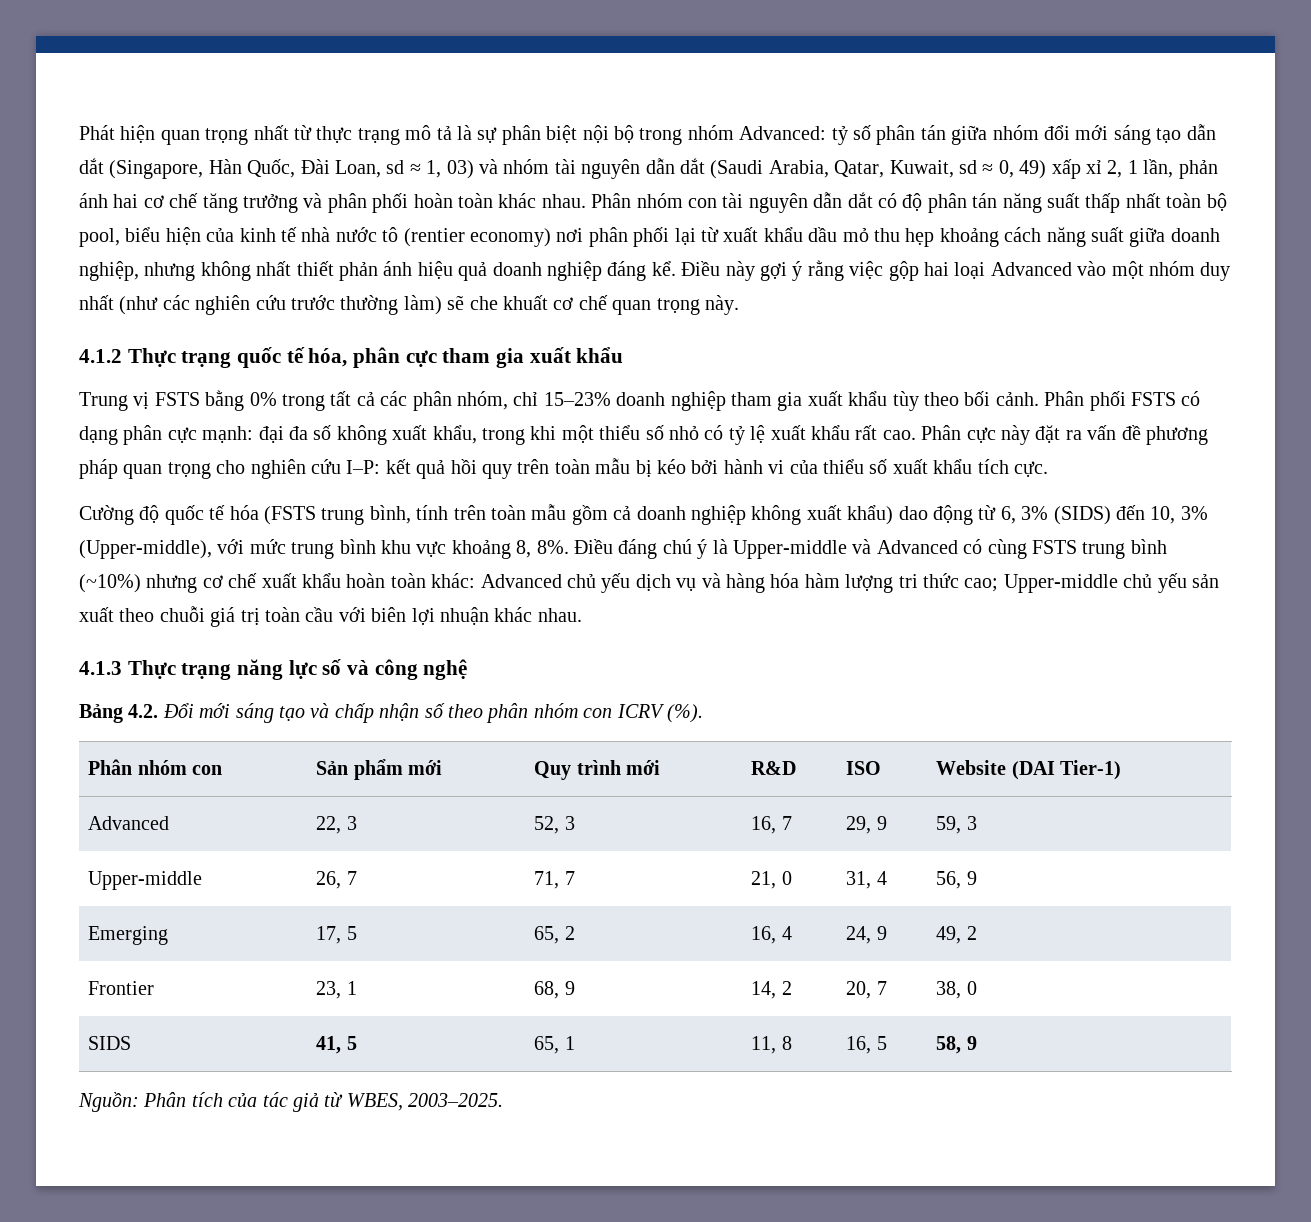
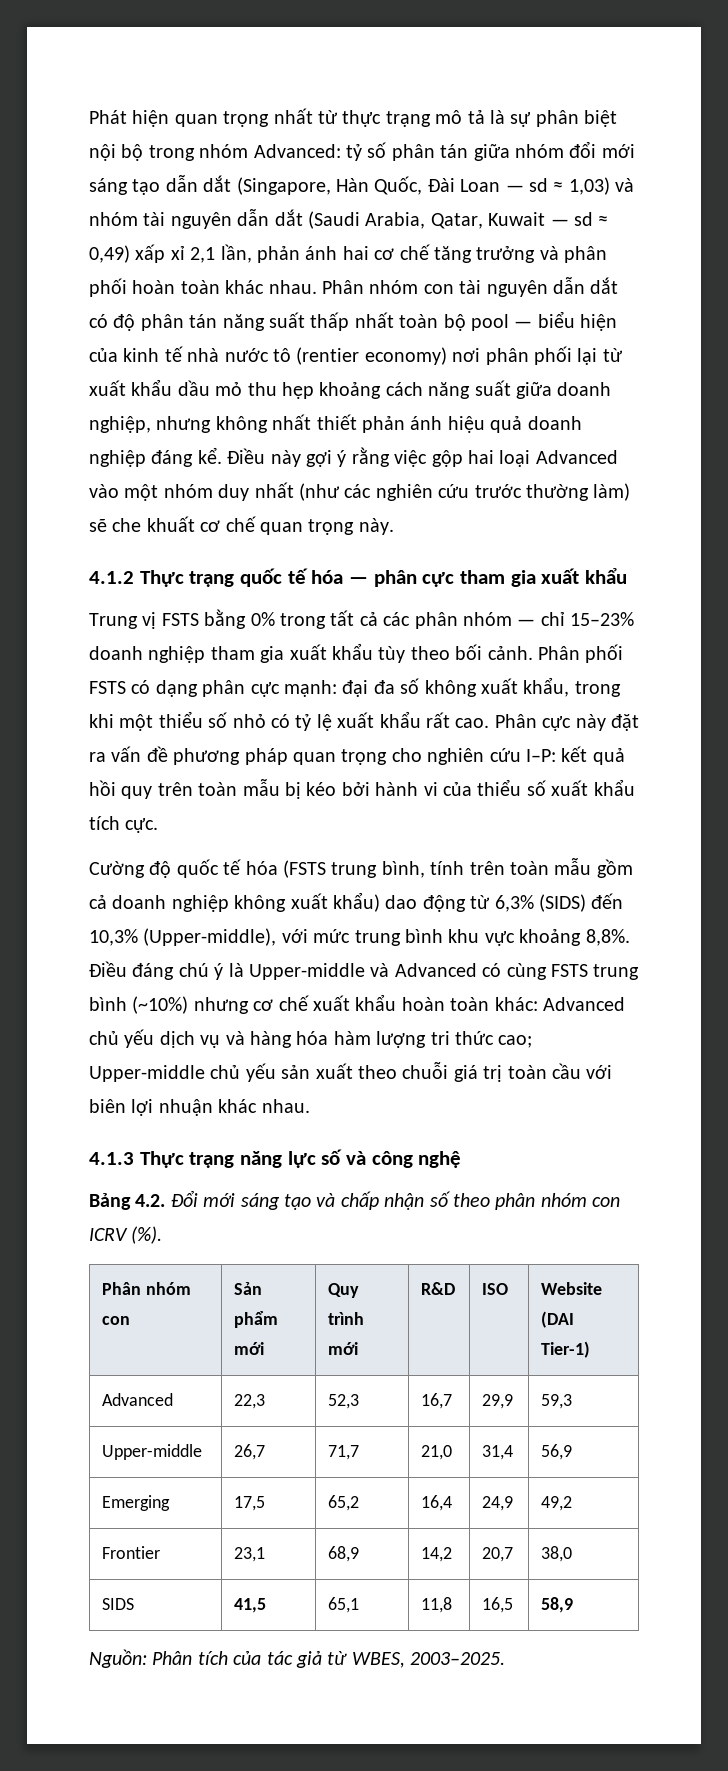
- Phát hiện quan trọng nhất từ thực trạng mô tả là sự phân biệt nội bộ trong nhóm Advanced: tỷ số phân tán giữa nhóm đổi mới sáng tạo dẫn dắt (Singapore, Hàn Quốc, Đài Loan, sd ≈ 1, 03) và nhóm tài nguyên dẫn dắt (Saudi Arabia, Qatar, Kuwait, sd ≈ 0, 49) xấp xỉ 2, 1 lần, phản ánh hai cơ chế tăng trưởng và phân phối hoàn toàn khác nhau.
+ Phát hiện quan trọng nhất từ thực trạng mô tả là sự phân biệt nội bộ trong nhóm Advanced: tỷ số phân tán giữa nhóm đổi mới sáng tạo dẫn dắt (Singapore, Hàn Quốc, Đài Loan — sd ≈ 1,03) và nhóm tài nguyên dẫn dắt (Saudi Arabia, Qatar, Kuwait — sd ≈ 0,49) xấp xỉ 2,1 lần, phản ánh hai cơ chế tăng trưởng và phân phối hoàn toàn khác nhau.
- Phân nhóm con tài nguyên dẫn dắt có độ phân tán năng suất thấp nhất toàn bộ pool, biểu hiện của kinh tế nhà nước tô (rentier economy) nơi phân phối lại từ xuất khẩu dầu mỏ thu hẹp khoảng cách năng suất giữa doanh nghiệp, nhưng không nhất thiết phản ánh hiệu quả doanh nghiệp đáng kể.
+ Phân nhóm con tài nguyên dẫn dắt có độ phân tán năng suất thấp nhất toàn bộ pool — biểu hiện của kinh tế nhà nước tô (rentier economy) nơi phân phối lại từ xuất khẩu dầu mỏ thu hẹp khoảng cách năng suất giữa doanh nghiệp, nhưng không nhất thiết phản ánh hiệu quả doanh nghiệp đáng kể.
- 4.1.2 Thực trạng quốc tế hóa, phân cực tham gia xuất khẩu
+ 4.1.2 Thực trạng quốc tế hóa — phân cực tham gia xuất khẩu
- Trung vị FSTS bằng 0% trong tất cả các phân nhóm, chỉ 15–23% doanh nghiệp tham gia xuất khẩu tùy theo bối cảnh.
+ Trung vị FSTS bằng 0% trong tất cả các phân nhóm — chỉ 15–23% doanh nghiệp tham gia xuất khẩu tùy theo bối cảnh.
- Cường độ quốc tế hóa (FSTS trung bình, tính trên toàn mẫu gồm cả doanh nghiệp không xuất khẩu) dao động từ 6, 3% (SIDS) đến 10, 3% (Upper-middle), với mức trung bình khu vực khoảng 8, 8%.
+ Cường độ quốc tế hóa (FSTS trung bình, tính trên toàn mẫu gồm cả doanh nghiệp không xuất khẩu) dao động từ 6,3% (SIDS) đến 10,3% (Upper-middle), với mức trung bình khu vực khoảng 8,8%.
- Advanced | 22, 3 | 52, 3 | 16, 7 | 29, 9 | 59, 3
- Upper-middle | 26, 7 | 71, 7 | 21, 0 | 31, 4 | 56, 9
- Emerging | 17, 5 | 65, 2 | 16, 4 | 24, 9 | 49, 2
- Frontier | 23, 1 | 68, 9 | 14, 2 | 20, 7 | 38, 0
- SIDS | 41, 5 | 65, 1 | 11, 8 | 16, 5 | 58, 9
+ Advanced | 22,3 | 52,3 | 16,7 | 29,9 | 59,3
+ Upper-middle | 26,7 | 71,7 | 21,0 | 31,4 | 56,9
+ Emerging | 17,5 | 65,2 | 16,4 | 24,9 | 49,2
+ Frontier | 23,1 | 68,9 | 14,2 | 20,7 | 38,0
+ SIDS | 41,5 | 65,1 | 11,8 | 16,5 | 58,9

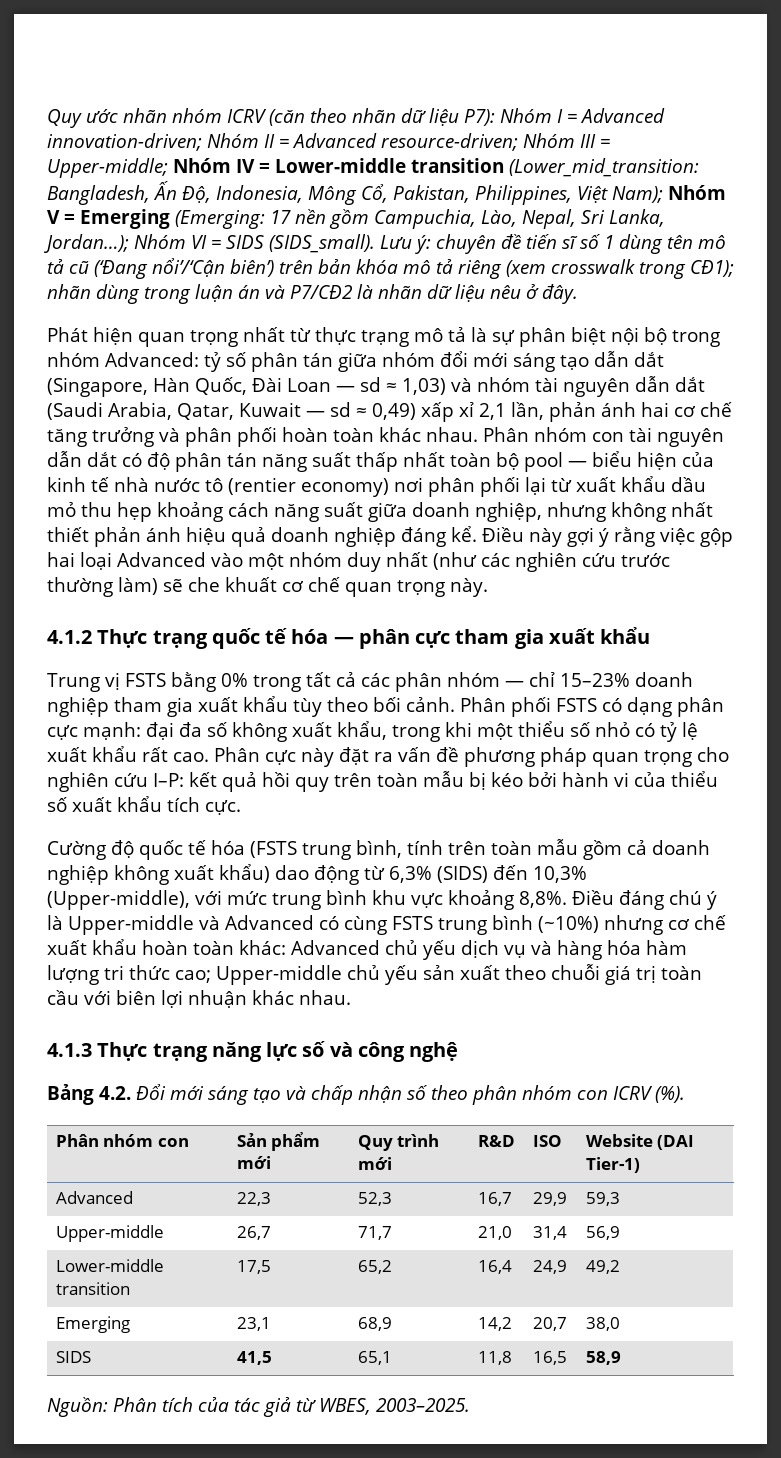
+ Quy ước nhãn nhóm ICRV (căn theo nhãn dữ liệu P7): Nhóm I = Advanced innovation-driven; Nhóm II = Advanced resource-driven; Nhóm III = Upper-middle; Nhóm IV = Lower-middle transition (Lower_mid_transition: Bangladesh, Ấn Độ, Indonesia, Mông Cổ, Pakistan, Philippines, Việt Nam); Nhóm V = Emerging (Emerging: 17 nền gồm Campuchia, Lào, Nepal, Sri Lanka, Jordan…); Nhóm VI = SIDS (SIDS_small). Lưu ý: chuyên đề tiến sĩ số 1 dùng tên mô tả cũ (‘Đang nổi’/‘Cận biên’) trên bản khóa mô tả riêng (xem crosswalk trong CĐ1); nhãn dùng trong luận án và P7/CĐ2 là nhãn dữ liệu nêu ở đây.
- Emerging | 17,5 | 65,2 | 16,4 | 24,9 | 49,2
+ Lower-middle transition | 17,5 | 65,2 | 16,4 | 24,9 | 49,2
- Frontier | 23,1 | 68,9 | 14,2 | 20,7 | 38,0
+ Emerging | 23,1 | 68,9 | 14,2 | 20,7 | 38,0

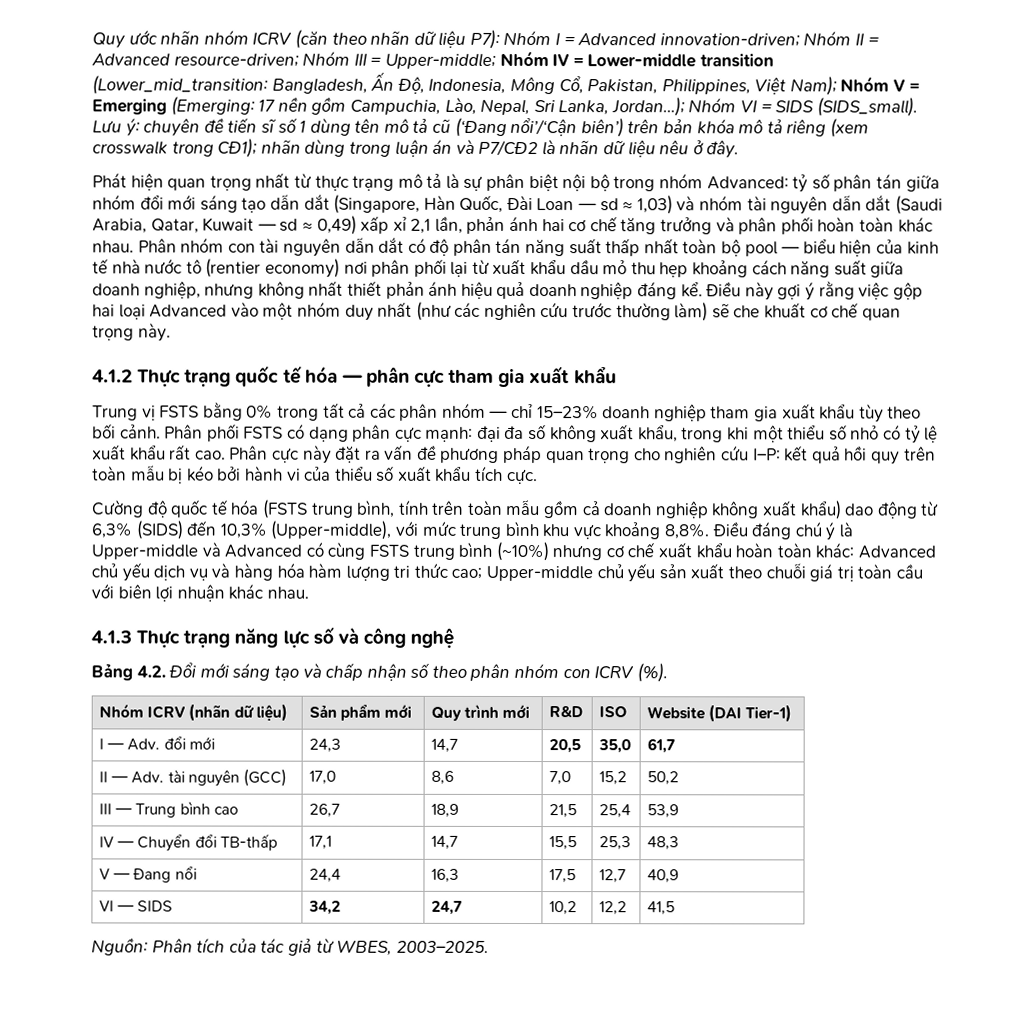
- Phân nhóm con | Sản phẩm mới | Quy trình mới | R&D | ISO | Website (DAI Tier-1)
+ Nhóm ICRV (nhãn dữ liệu) | Sản phẩm mới | Quy trình mới | R&D | ISO | Website (DAI Tier-1)
- Advanced | 22,3 | 52,3 | 16,7 | 29,9 | 59,3
- Upper-middle | 26,7 | 71,7 | 21,0 | 31,4 | 56,9
- Lower-middle transition | 17,5 | 65,2 | 16,4 | 24,9 | 49,2
- Emerging | 23,1 | 68,9 | 14,2 | 20,7 | 38,0
- SIDS | 41,5 | 65,1 | 11,8 | 16,5 | 58,9
+ I — Adv. đổi mới | 24,3 | 14,7 | 20,5 | 35,0 | 61,7
+ II — Adv. tài nguyên (GCC) | 17,0 | 8,6 | 7,0 | 15,2 | 50,2
+ III — Trung bình cao | 26,7 | 18,9 | 21,5 | 25,4 | 53,9
+ IV — Chuyển đổi TB-thấp | 17,1 | 14,7 | 15,5 | 25,3 | 48,3
+ V — Đang nổi | 24,4 | 16,3 | 17,5 | 12,7 | 40,9
+ VI — SIDS | 34,2 | 24,7 | 10,2 | 12,2 | 41,5

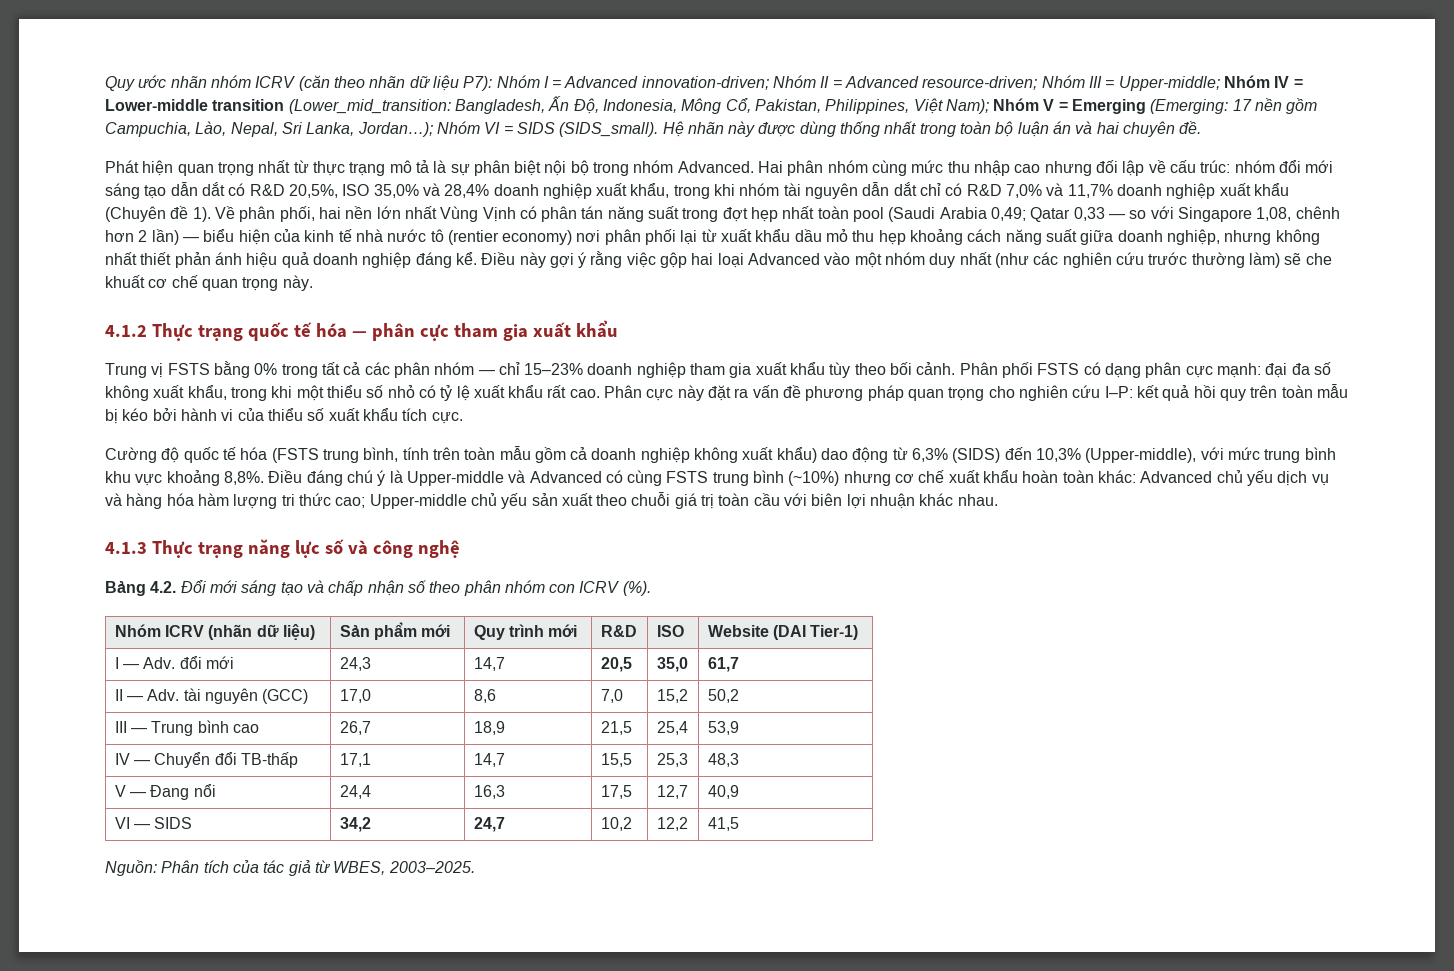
- Lưu ý: chuyên đề tiến sĩ số 1 dùng tên mô tả cũ (‘Đang nổi’/‘Cận biên’) trên bản khóa mô tả riêng (xem crosswalk trong CĐ1); nhãn dùng trong luận án và P7/CĐ2 là nhãn dữ liệu nêu ở đây.
+ Hệ nhãn này được dùng thống nhất trong toàn bộ luận án và hai chuyên đề.
- Phát hiện quan trọng nhất từ thực trạng mô tả là sự phân biệt nội bộ trong nhóm Advanced: tỷ số phân tán giữa nhóm đổi mới sáng tạo dẫn dắt (Singapore, Hàn Quốc, Đài Loan — sd ≈ 1,03) và nhóm tài nguyên dẫn dắt (Saudi Arabia, Qatar, Kuwait — sd ≈ 0,49) xấp xỉ 2,1 lần, phản ánh hai cơ chế tăng trưởng và phân phối hoàn toàn khác nhau. Phân nhóm con tài nguyên dẫn dắt có độ phân tán năng suất thấp nhất toàn bộ pool — biểu hiện của kinh tế nhà nước tô (rentier economy) nơi phân phối lại từ xuất khẩu dầu mỏ thu hẹp khoảng cách năng suất giữa doanh nghiệp, nhưng không nhất thiết phản ánh hiệu quả doanh nghiệp đáng kể.
+ Phát hiện quan trọng nhất từ thực trạng mô tả là sự phân biệt nội bộ trong nhóm Advanced. Hai phân nhóm cùng mức thu nhập cao nhưng đối lập về cấu trúc: nhóm đổi mới sáng tạo dẫn dắt có R&D 20,5%, ISO 35,0% và 28,4% doanh nghiệp xuất khẩu, trong khi nhóm tài nguyên dẫn dắt chỉ có R&D 7,0% và 11,7% doanh nghiệp xuất khẩu (Chuyên đề 1). Về phân phối, hai nền lớn nhất Vùng Vịnh có phân tán năng suất trong đợt hẹp nhất toàn pool (Saudi Arabia 0,49; Qatar 0,33 — so với Singapore 1,08, chênh hơn 2 lần) — biểu hiện của kinh tế nhà nước tô (rentier economy) nơi phân phối lại từ xuất khẩu dầu mỏ thu hẹp khoảng cách năng suất giữa doanh nghiệp, nhưng không nhất thiết phản ánh hiệu quả doanh nghiệp đáng kể.

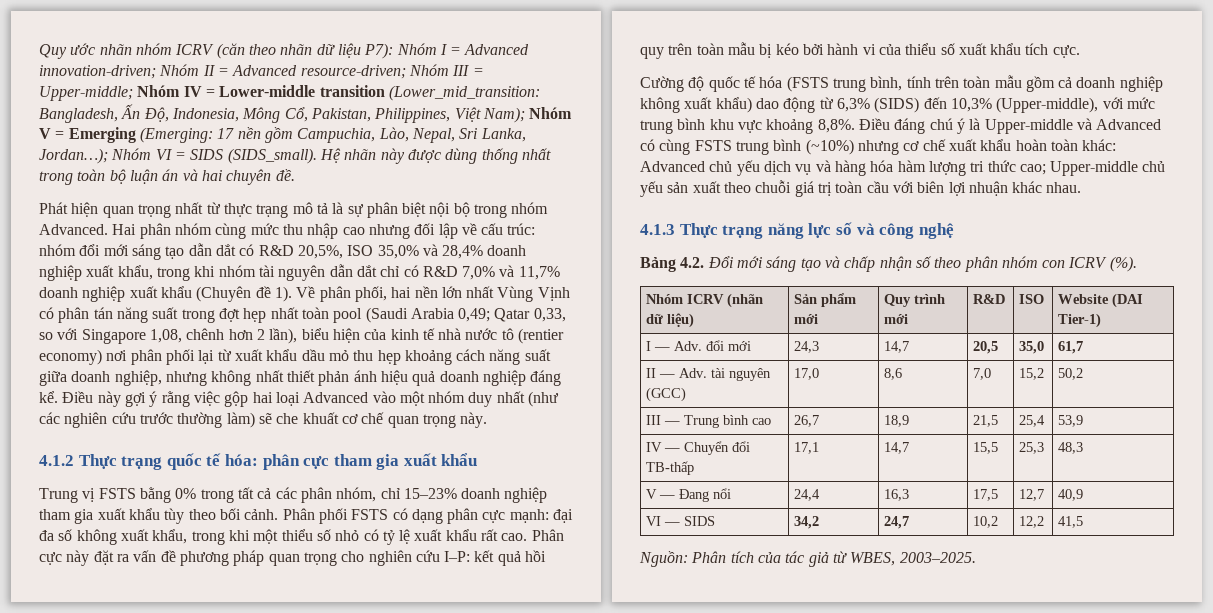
- Qatar 0,33 — so với Singapore 1,08, chênh hơn 2 lần) — biểu hiện của kinh tế nhà nước tô (rentier economy) nơi phân phối lại từ xuất khẩu dầu mỏ thu hẹp khoảng cách năng suất giữa doanh nghiệp, nhưng không nhất thiết phản ánh hiệu quả doanh nghiệp đáng kể.
+ Qatar 0,33, so với Singapore 1,08, chênh hơn 2 lần), biểu hiện của kinh tế nhà nước tô (rentier economy) nơi phân phối lại từ xuất khẩu dầu mỏ thu hẹp khoảng cách năng suất giữa doanh nghiệp, nhưng không nhất thiết phản ánh hiệu quả doanh nghiệp đáng kể.
- 4.1.2 Thực trạng quốc tế hóa — phân cực tham gia xuất khẩu
+ 4.1.2 Thực trạng quốc tế hóa: phân cực tham gia xuất khẩu
- Trung vị FSTS bằng 0% trong tất cả các phân nhóm — chỉ 15–23% doanh nghiệp tham gia xuất khẩu tùy theo bối cảnh.
+ Trung vị FSTS bằng 0% trong tất cả các phân nhóm, chỉ 15–23% doanh nghiệp tham gia xuất khẩu tùy theo bối cảnh.

